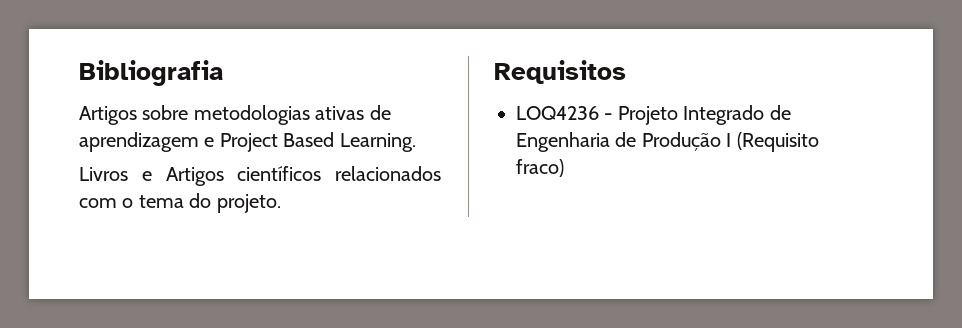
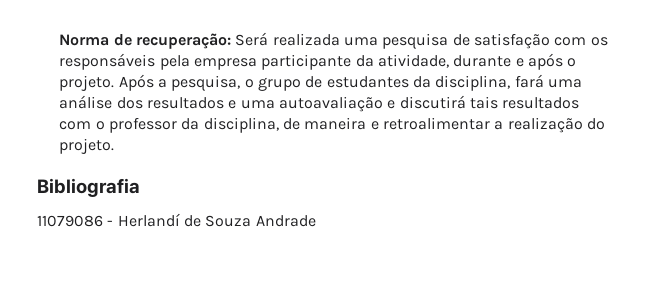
+ Norma de recuperação: Será realizada uma pesquisa de satisfação com os responsáveis pela empresa participante da atividade, durante e após o projeto. Após a pesquisa, o grupo de estudantes da disciplina, fará uma análise dos resultados e uma autoavaliação e discutirá tais resultados com o professor da disciplina, de maneira e retroalimentar a realização do projeto.
  Bibliografia
- Artigos sobre metodologias ativas de aprendizagem e Project Based Learning.
- Livros e Artigos científicos relacionados com o tema do projeto.
- Requisitos
- LOQ4236 - Projeto Integrado de Engenharia de Produção I (Requisito fraco)
+ 11079086 - Herlandí de Souza Andrade

